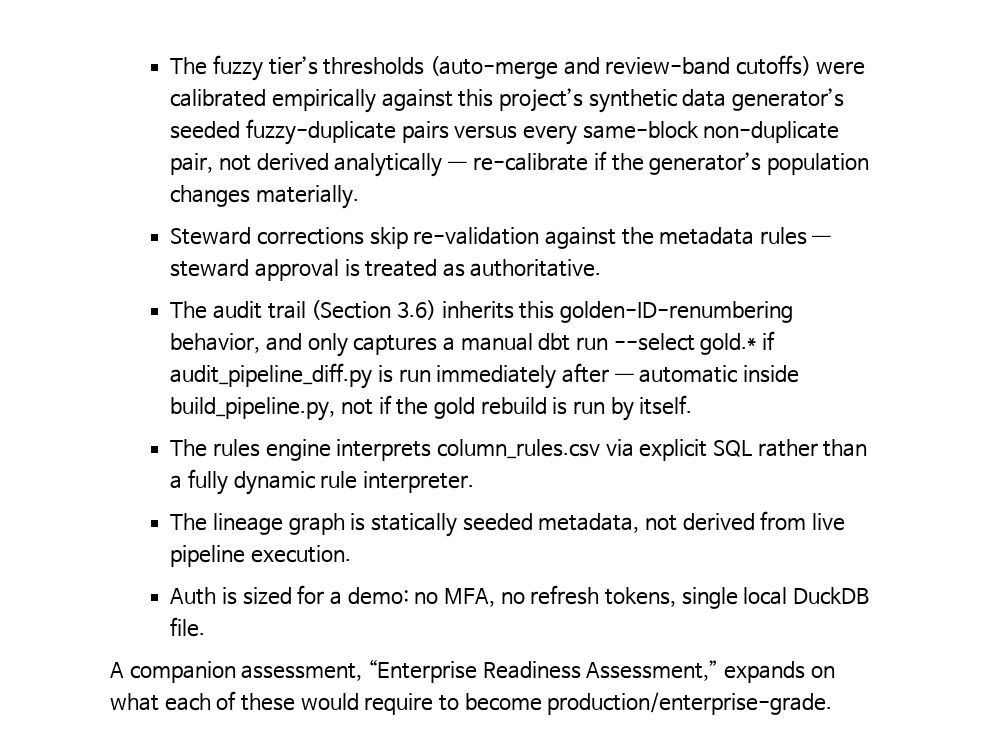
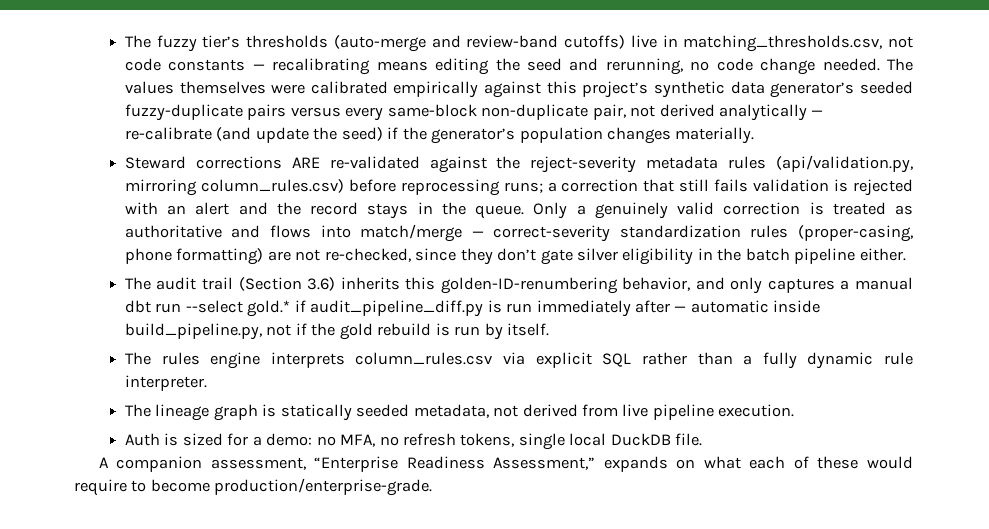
- The fuzzy tier’s thresholds (auto-merge and review-band cutoffs) were calibrated empirically against this project’s synthetic data generator’s seeded fuzzy-duplicate pairs versus every same-block non-duplicate pair, not derived analytically — re-calibrate if the generator’s population changes materially.
+ The fuzzy tier’s thresholds (auto-merge and review-band cutoffs) live in matching_thresholds.csv, not code constants — recalibrating means editing the seed and rerunning, no code change needed. The values themselves were calibrated empirically against this project’s synthetic data generator’s seeded fuzzy-duplicate pairs versus every same-block non-duplicate pair, not derived analytically — re-calibrate (and update the seed) if the generator’s population changes materially.
- Steward corrections skip re-validation against the metadata rules — steward approval is treated as authoritative.
+ Steward corrections ARE re-validated against the reject-severity metadata rules (api/validation.py, mirroring column_rules.csv) before reprocessing runs; a correction that still fails validation is rejected with an alert and the record stays in the queue. Only a genuinely valid correction is treated as authoritative and flows into match/merge — correct-severity standardization rules (proper-casing, phone formatting) are not re-checked, since they don’t gate silver eligibility in the batch pipeline either.

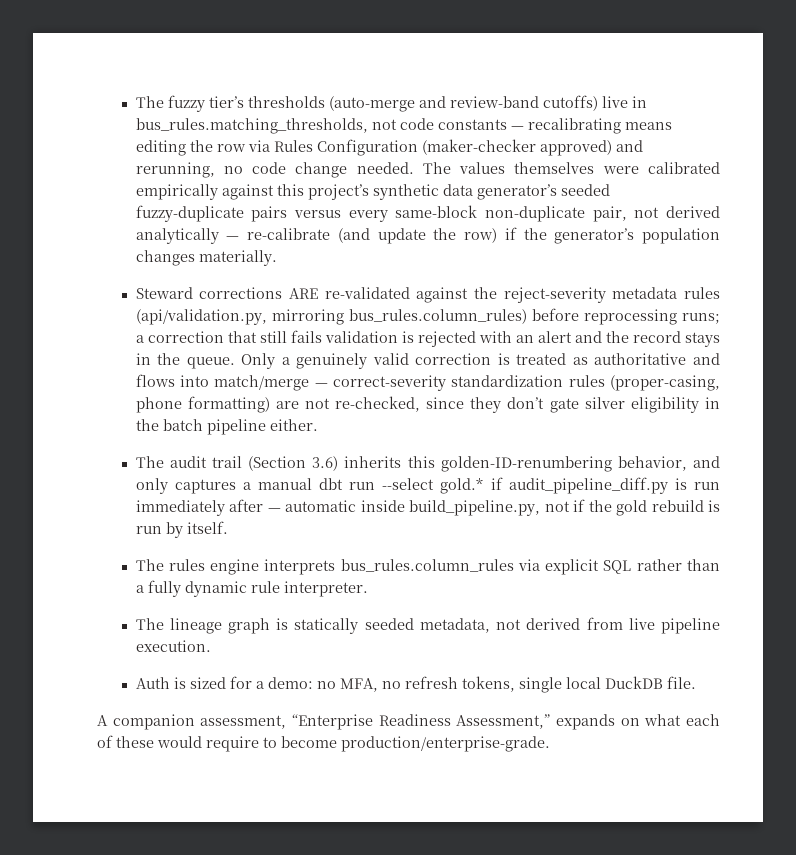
- The fuzzy tier’s thresholds (auto-merge and review-band cutoffs) live in matching_thresholds.csv, not code constants — recalibrating means editing the seed and rerunning, no code change needed.
+ The fuzzy tier’s thresholds (auto-merge and review-band cutoffs) live in bus_rules.matching_thresholds, not code constants — recalibrating means editing the row via Rules Configuration (maker-checker approved) and rerunning, no code change needed.
- The values themselves were calibrated empirically against this project’s synthetic data generator’s seeded fuzzy-duplicate pairs versus every same-block non-duplicate pair, not derived analytically — re-calibrate (and update the seed) if the generator’s population changes materially.
+ The values themselves were calibrated empirically against this project’s synthetic data generator’s seeded fuzzy-duplicate pairs versus every same-block non-duplicate pair, not derived analytically — re-calibrate (and update the row) if the generator’s population changes materially.
- Steward corrections ARE re-validated against the reject-severity metadata rules (api/validation.py, mirroring column_rules.csv) before reprocessing runs; a correction that still fails validation is rejected with an alert and the record stays in the queue.
+ Steward corrections ARE re-validated against the reject-severity metadata rules (api/validation.py, mirroring bus_rules.column_rules) before reprocessing runs; a correction that still fails validation is rejected with an alert and the record stays in the queue.
- The rules engine interprets column_rules.csv via explicit SQL rather than a fully dynamic rule interpreter.
+ The rules engine interprets bus_rules.column_rules via explicit SQL rather than a fully dynamic rule interpreter.

